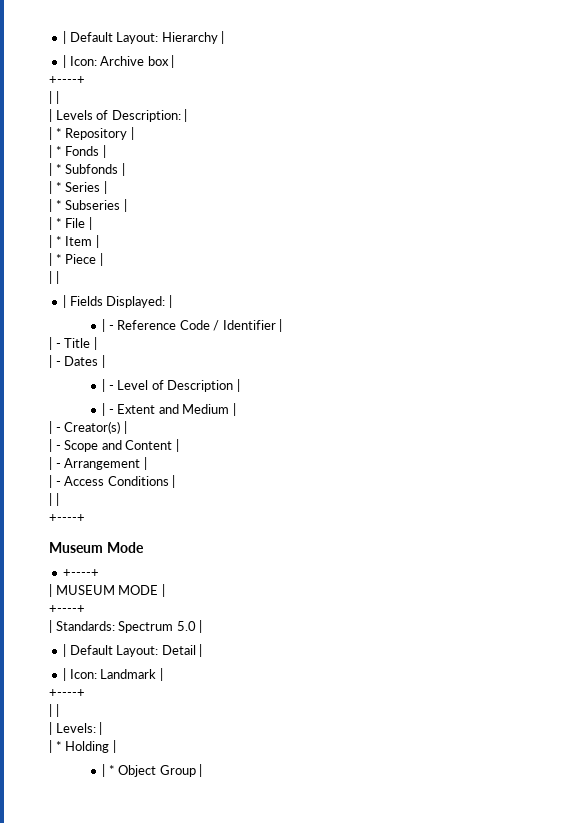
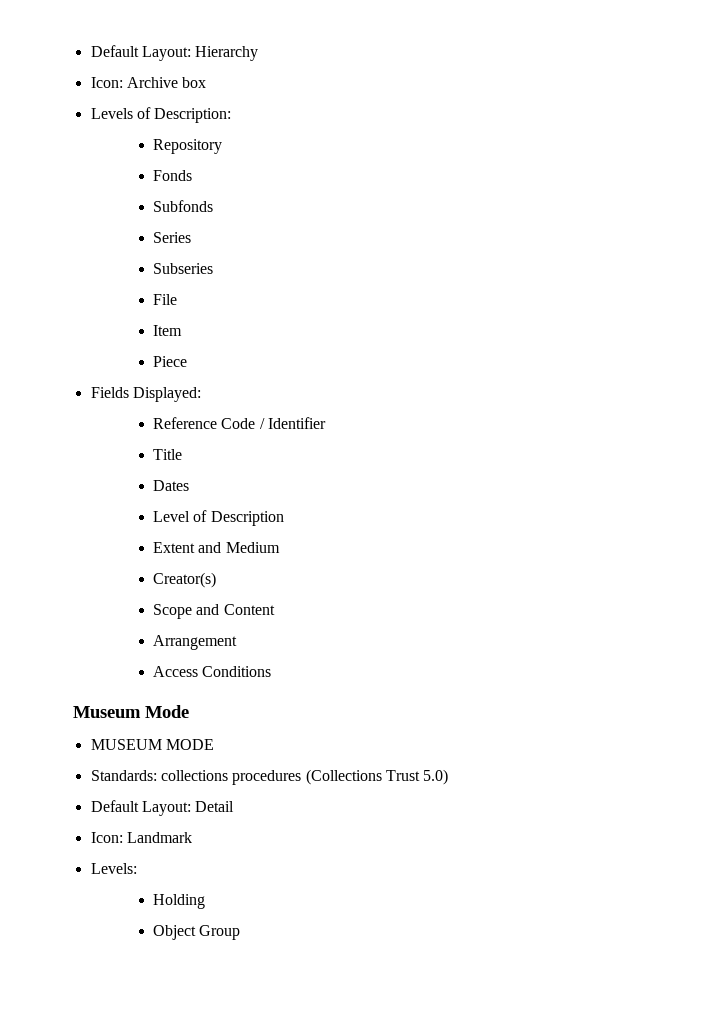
- | Default Layout: Hierarchy |
- | Icon: Archive box |
- +----+
- | |
- | Levels of Description: |
- | * Repository |
- | * Fonds |
- | * Subfonds |
- | * Series |
- | * Subseries |
- | * File |
- | * Item |
- | * Piece |
- | |
- | Fields Displayed: |
- | - Reference Code / Identifier |
- | - Title |
- | - Dates |
- | - Level of Description |
- | - Extent and Medium |
- | - Creator(s) |
- | - Scope and Content |
- | - Arrangement |
- | - Access Conditions |
- | |
- +----+
+ Default Layout: Hierarchy
+ Icon: Archive box
+ Levels of Description:
+ Repository
+ Fonds
+ Subfonds
+ Series
+ Subseries
+ File
+ Item
+ Piece
+ Fields Displayed:
+ Reference Code / Identifier
+ Title
+ Dates
+ Level of Description
+ Extent and Medium
+ Creator(s)
+ Scope and Content
+ Arrangement
+ Access Conditions
  Museum Mode
- +----+
- | MUSEUM MODE |
- +----+
- | Standards: Spectrum 5.0 |
- | Default Layout: Detail |
- | Icon: Landmark |
- +----+
- | |
- | Levels: |
- | * Holding |
- | * Object Group |
+ MUSEUM MODE
+ Standards: collections procedures (Collections Trust 5.0)
+ Default Layout: Detail
+ Icon: Landmark
+ Levels:
+ Holding
+ Object Group

